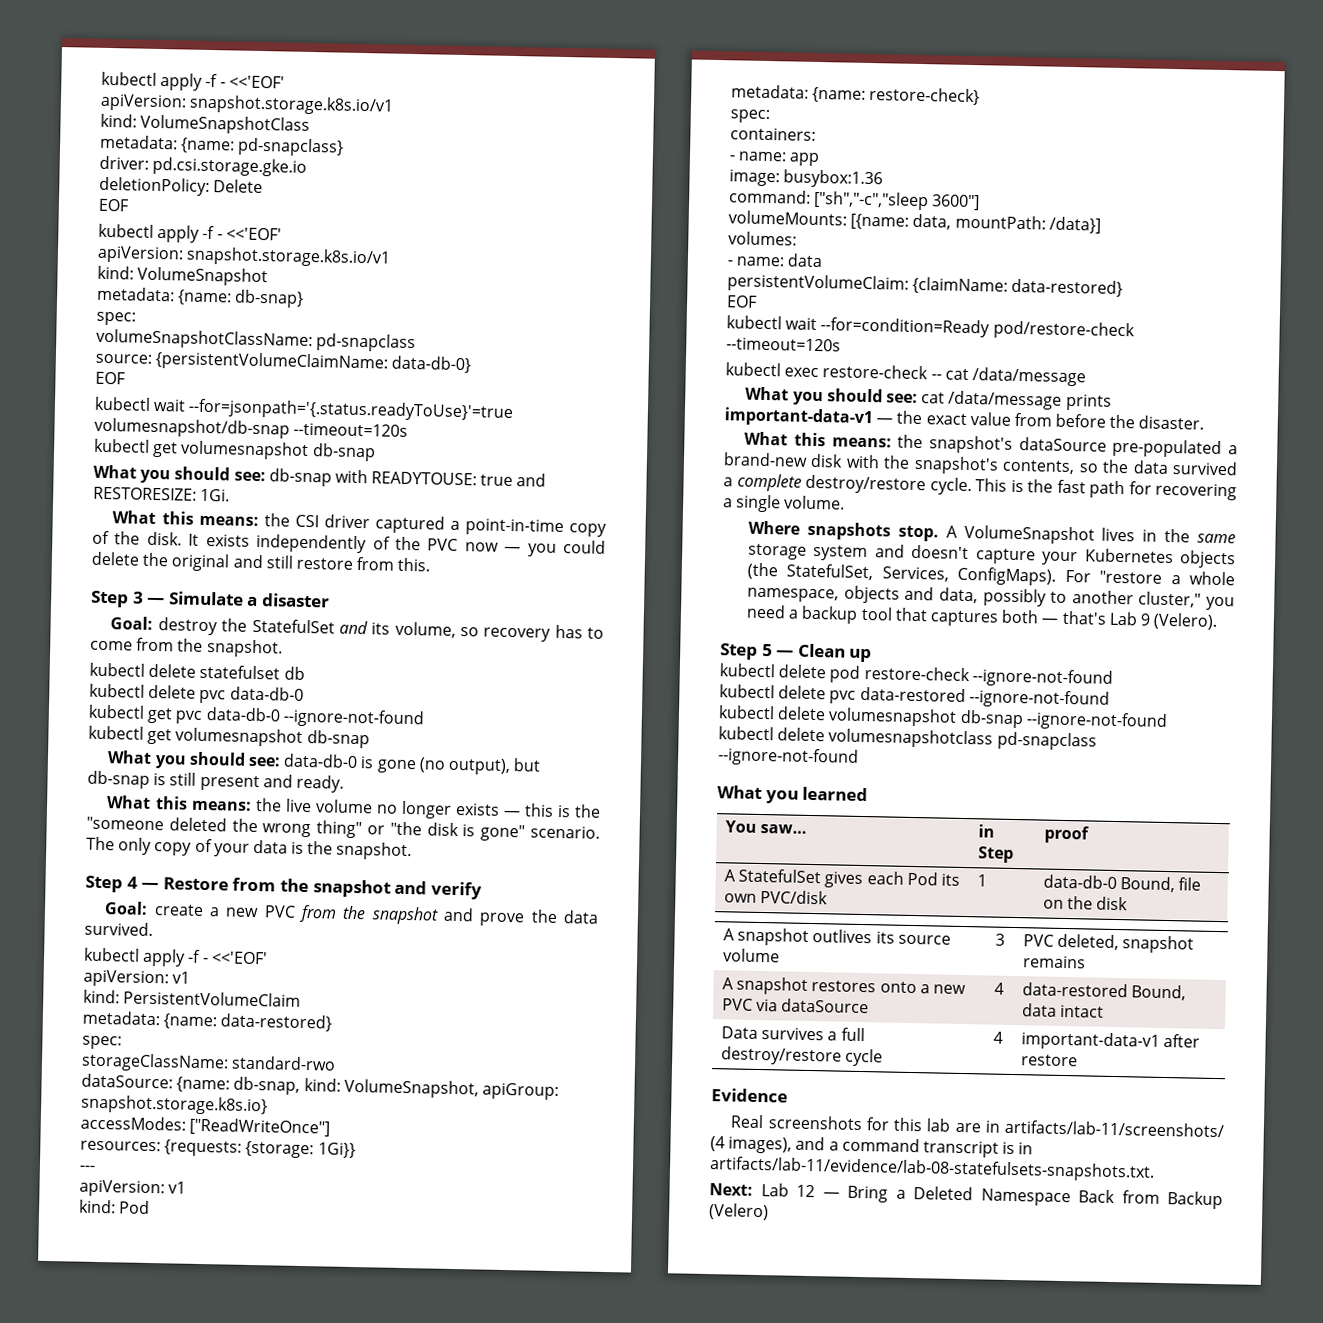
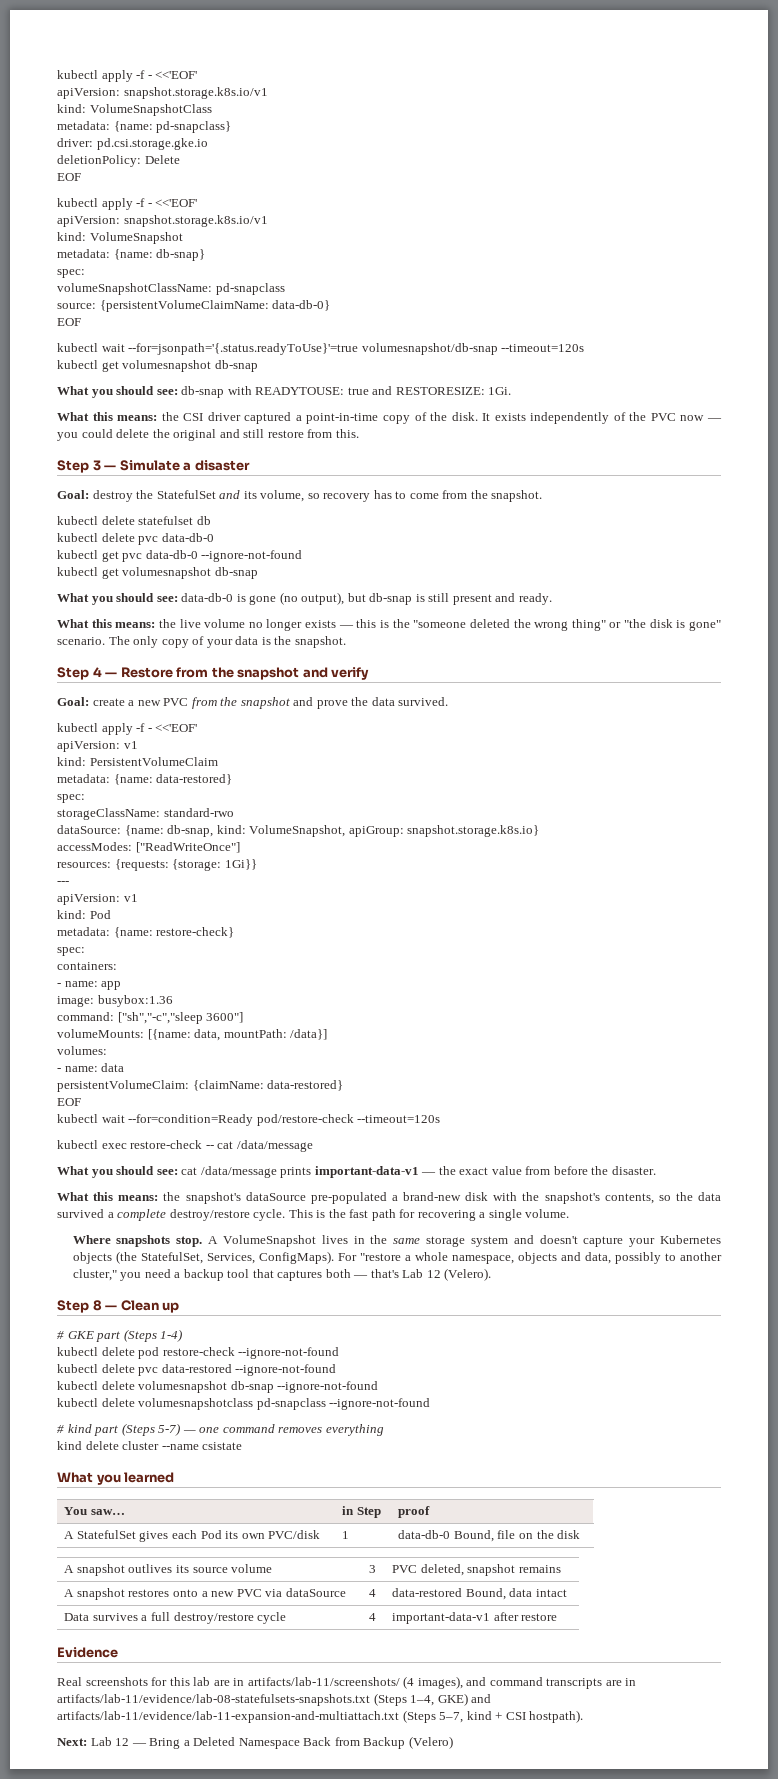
- For "restore a whole namespace, objects and data, possibly to another cluster," you need a backup tool that captures both — that's Lab 9 (Velero).
+ For "restore a whole namespace, objects and data, possibly to another cluster," you need a backup tool that captures both — that's Lab 12 (Velero).
- Step 5 — Clean up
+ Step 8 — Clean up
+ # GKE part (Steps 1-4)
+ # kind part (Steps 5-7) — one command removes everything
+ kind delete cluster --name csistate
- Real screenshots for this lab are in artifacts/lab-11/screenshots/ (4 images), and a command transcript is in artifacts/lab-11/evidence/lab-08-statefulsets-snapshots.txt.
+ Real screenshots for this lab are in artifacts/lab-11/screenshots/ (4 images), and command transcripts are in artifacts/lab-11/evidence/lab-08-statefulsets-snapshots.txt (Steps 1–4, GKE) and artifacts/lab-11/evidence/lab-11-expansion-and-multiattach.txt (Steps 5–7, kind + CSI hostpath).

